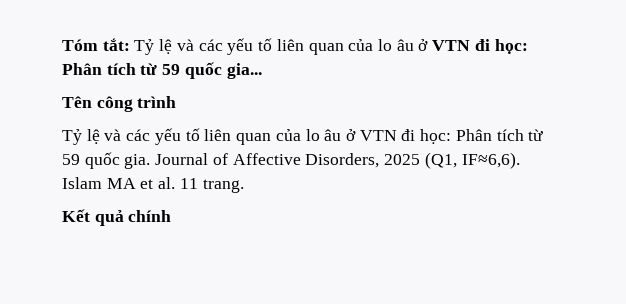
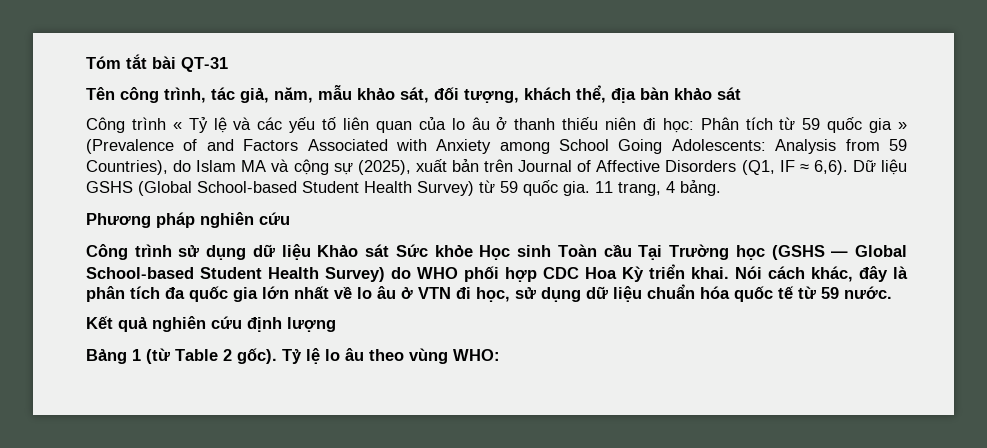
- Tóm tắt: Tỷ lệ và các yếu tố liên quan của lo âu ở VTN đi học: Phân tích từ 59 quốc gia...
- Tên công trình
- Tỷ lệ và các yếu tố liên quan của lo âu ở VTN đi học: Phân tích từ 59 quốc gia. Journal of Affective Disorders, 2025 (Q1, IF≈6,6). Islam MA et al. 11 trang.
- Kết quả chính
+ Tóm tắt bài QT-31
+ Tên công trình, tác giả, năm, mẫu khảo sát, đối tượng, khách thể, địa bàn khảo sát
+ Công trình « Tỷ lệ và các yếu tố liên quan của lo âu ở thanh thiếu niên đi học: Phân tích từ 59 quốc gia » (Prevalence of and Factors Associated with Anxiety among School Going Adolescents: Analysis from 59 Countries), do Islam MA và cộng sự (2025), xuất bản trên Journal of Affective Disorders (Q1, IF ≈ 6,6). Dữ liệu GSHS (Global School-based Student Health Survey) từ 59 quốc gia. 11 trang, 4 bảng.
+ Phương pháp nghiên cứu
+ Công trình sử dụng dữ liệu Khảo sát Sức khỏe Học sinh Toàn cầu Tại Trường học (GSHS — Global School-based Student Health Survey) do WHO phối hợp CDC Hoa Kỳ triển khai. Nói cách khác, đây là phân tích đa quốc gia lớn nhất về lo âu ở VTN đi học, sử dụng dữ liệu chuẩn hóa quốc tế từ 59 nước.
+ Kết quả nghiên cứu định lượng
+ Bảng 1 (từ Table 2 gốc). Tỷ lệ lo âu theo vùng WHO:

